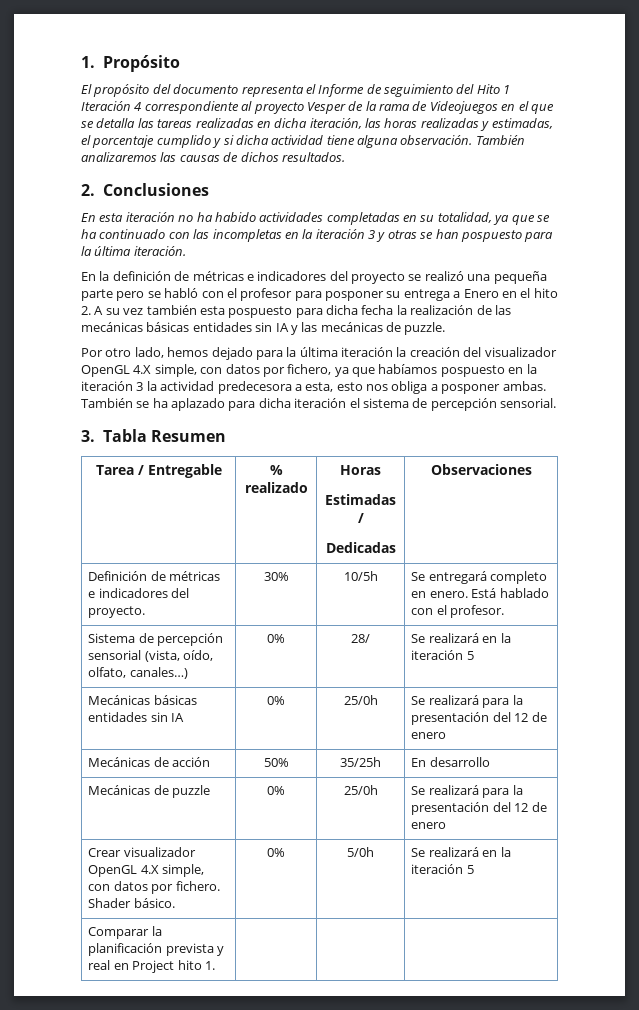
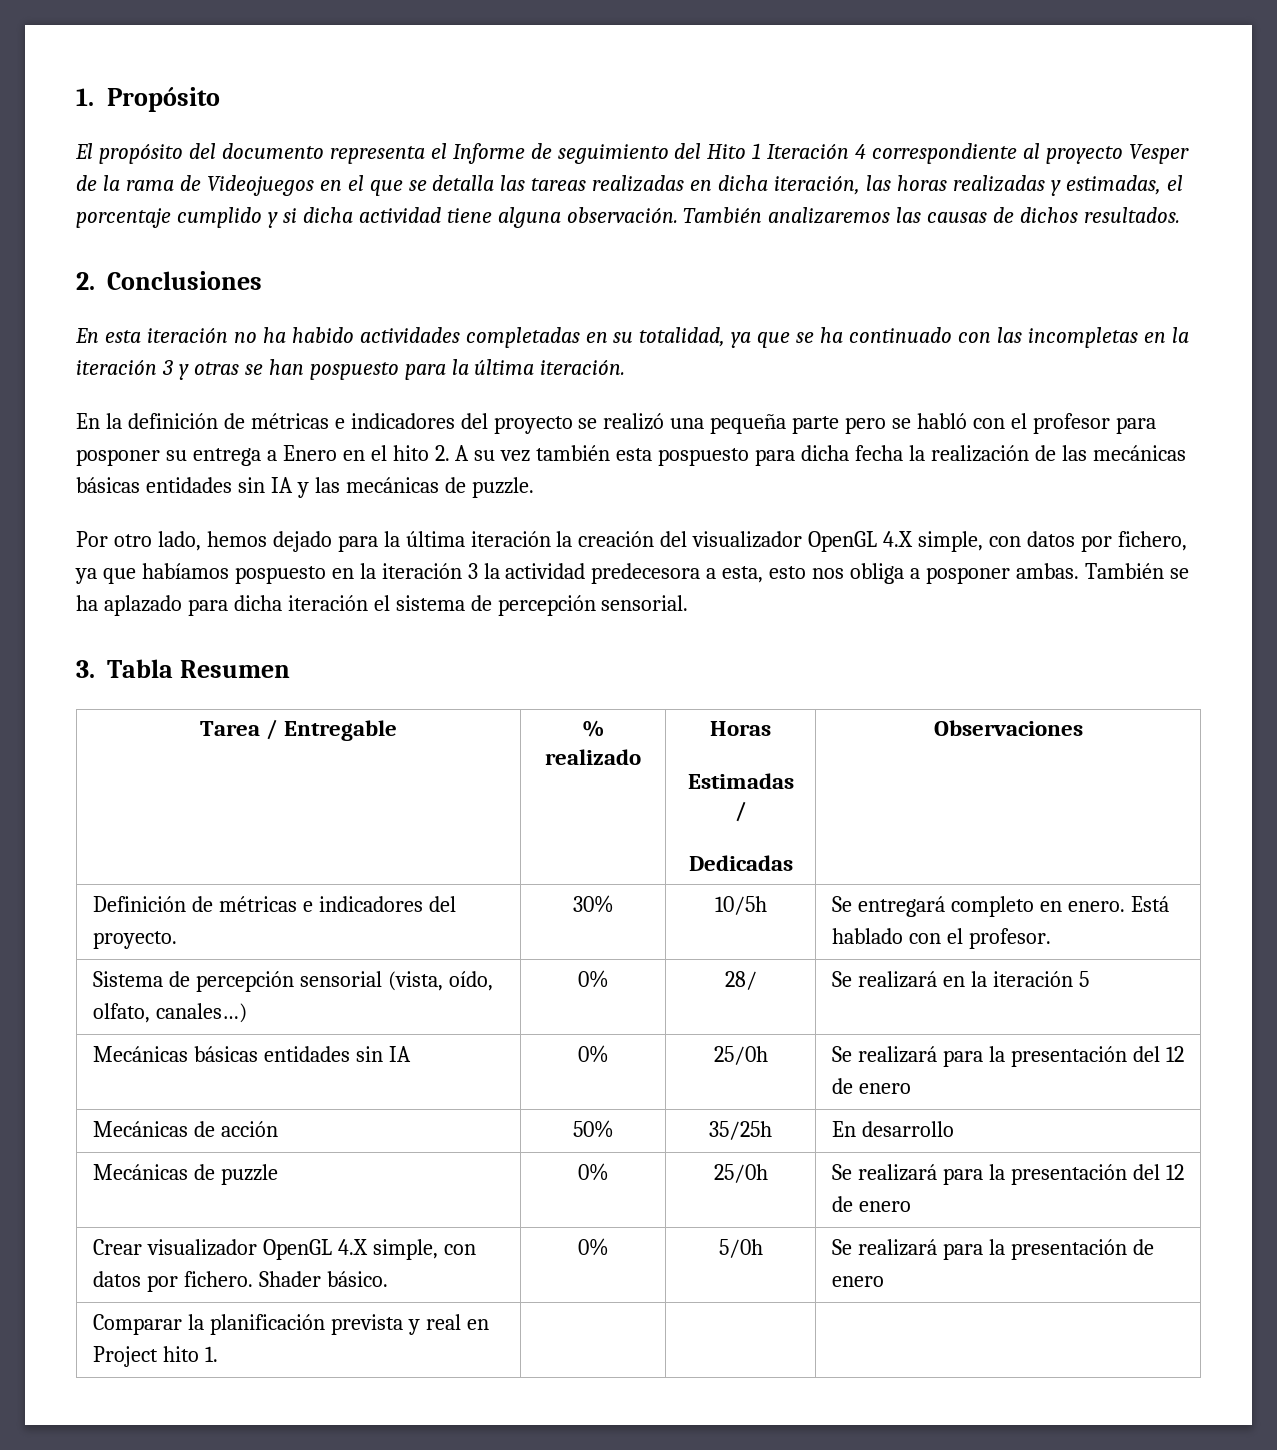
- Crear visualizador OpenGL 4.X simple, con datos por fichero. Shader básico. | 0% | 5/0h | Se realizará en la iteración 5
+ Crear visualizador OpenGL 4.X simple, con datos por fichero. Shader básico. | 0% | 5/0h | Se realizará para la presentación de enero

